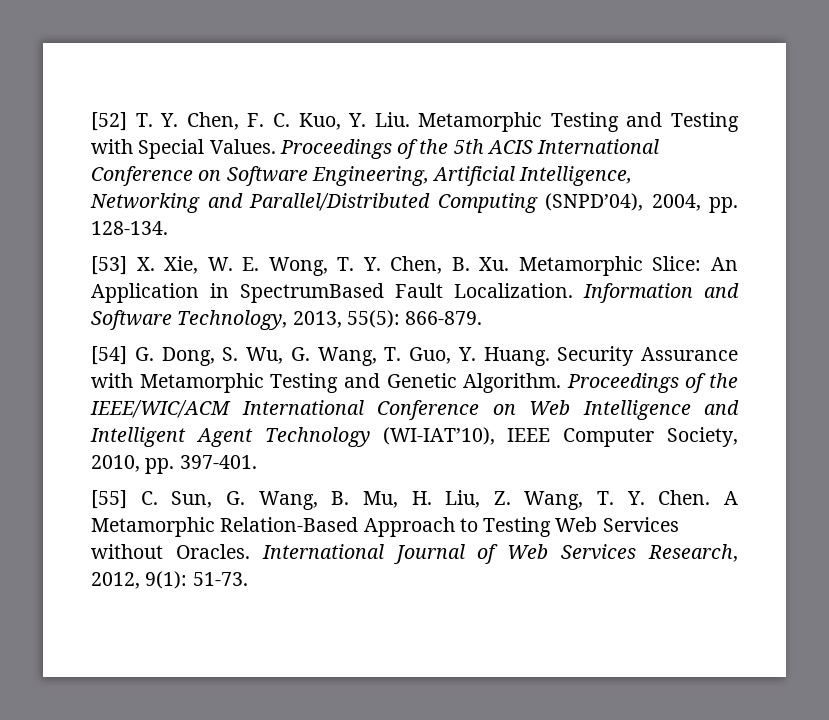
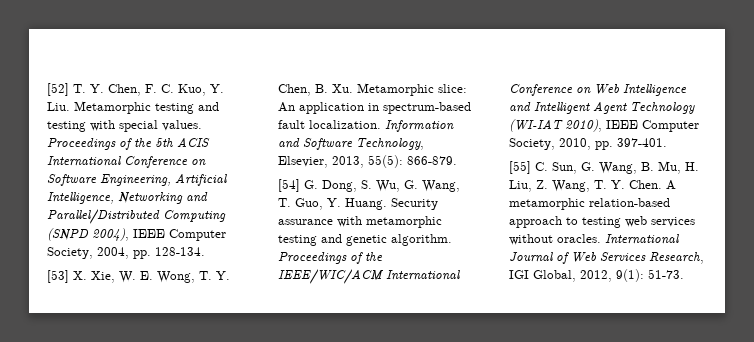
- [52] T. Y. Chen, F. C. Kuo, Y. Liu. Metamorphic Testing and Testing with Special Values.
+ [52] T. Y. Chen, F. C. Kuo, Y. Liu. Metamorphic testing and testing with special values.
- Proceedings of the 5th ACIS International Conference on Software Engineering, Artificial Intelligence, Networking and Parallel/Distributed Computing (SNPD’04), 2004, pp. 128-134.
+ Proceedings of the 5th ACIS International Conference on Software Engineering, Artificial Intelligence, Networking and Parallel/Distributed Computing (SNPD 2004), IEEE Computer Society, 2004, pp. 128-134.
- [53] X. Xie, W. E. Wong, T. Y. Chen, B. Xu. Metamorphic Slice: An Application in SpectrumBased Fault Localization.
+ [53] X. Xie, W. E. Wong, T. Y. Chen, B. Xu. Metamorphic slice: An application in spectrum-based fault localization.
- Information and Software Technology, 2013, 55(5): 866-879.
+ Information and Software Technology, Elsevier, 2013, 55(5): 866-879.
- Security Assurance with Metamorphic Testing and Genetic Algorithm.
+ Security assurance with metamorphic testing and genetic algorithm.
- Proceedings of the IEEE/WIC/ACM International Conference on Web Intelligence and Intelligent Agent Technology (WI-IAT’10), IEEE Computer Society, 2010, pp. 397-401.
+ Proceedings of the IEEE/WIC/ACM International Conference on Web Intelligence and Intelligent Agent Technology (WI-IAT 2010), IEEE Computer Society, 2010, pp. 397-401.
- A Metamorphic Relation-Based Approach to Testing Web Services without Oracles.
+ A metamorphic relation-based approach to testing web services without oracles.
- International Journal of Web Services Research, 2012, 9(1): 51-73.
+ International Journal of Web Services Research, IGI Global, 2012, 9(1): 51-73.

